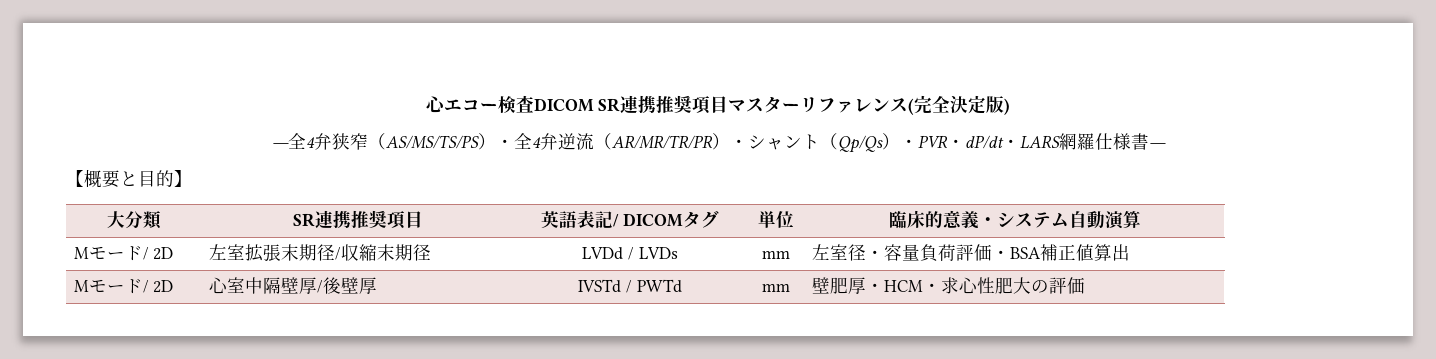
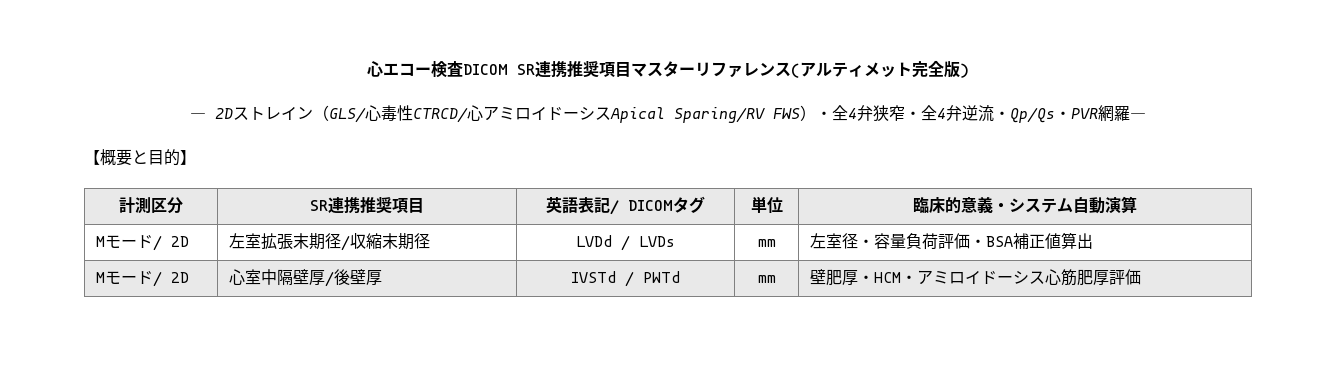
- 心エコー検査DICOM SR連携推奨項目マスターリファレンス(完全決定版)
- ―全4弁狭窄（AS/MS/TS/PS）・全4弁逆流（AR/MR/TR/PR）・シャント（Qp/Qs）・PVR・dP/dt・LARS網羅仕様書―
+ 心エコー検査DICOM SR連携推奨項目マスターリファレンス(アルティメット完全版)
+ ― 2Dストレイン（GLS/心毒性CTRCD/心アミロイドーシスApical Sparing/RV FWS）・全4弁狭窄・全4弁逆流・Qp/Qs・PVR網羅―
- 大分類 | SR連携推奨項目 | 英語表記/ DICOMタグ | 単位 | 臨床的意義・システム自動演算
+ 計測区分 | SR連携推奨項目 | 英語表記/ DICOMタグ | 単位 | 臨床的意義・システム自動演算
- Mモード/ 2D | 心室中隔壁厚/後壁厚 | IVSTd / PWTd | mm | 壁肥厚・HCM・求心性肥大の評価
+ Mモード/ 2D | 心室中隔壁厚/後壁厚 | IVSTd / PWTd | mm | 壁肥厚・HCM・アミロイドーシス心筋肥厚評価

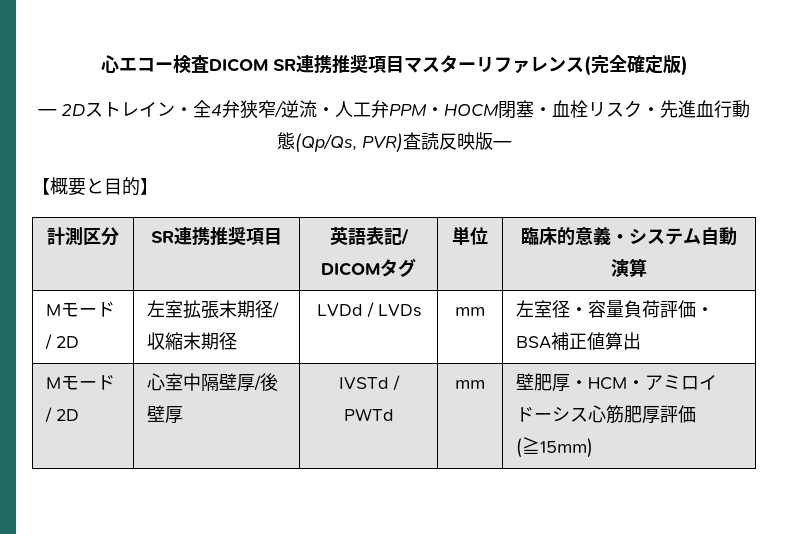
- 心エコー検査DICOM SR連携推奨項目マスターリファレンス(アルティメット完全版)
+ 心エコー検査DICOM SR連携推奨項目マスターリファレンス(完全確定版)
- ― 2Dストレイン（GLS/心毒性CTRCD/心アミロイドーシスApical Sparing/RV FWS）・全4弁狭窄・全4弁逆流・Qp/Qs・PVR網羅―
+ ― 2Dストレイン・全4弁狭窄/逆流・人工弁PPM・HOCM閉塞・血栓リスク・先進血行動態(Qp/Qs, PVR)査読反映版―
- Mモード/ 2D | 心室中隔壁厚/後壁厚 | IVSTd / PWTd | mm | 壁肥厚・HCM・アミロイドーシス心筋肥厚評価
+ Mモード/ 2D | 心室中隔壁厚/後壁厚 | IVSTd / PWTd | mm | 壁肥厚・HCM・アミロイドーシス心筋肥厚評価(≧15mm)

